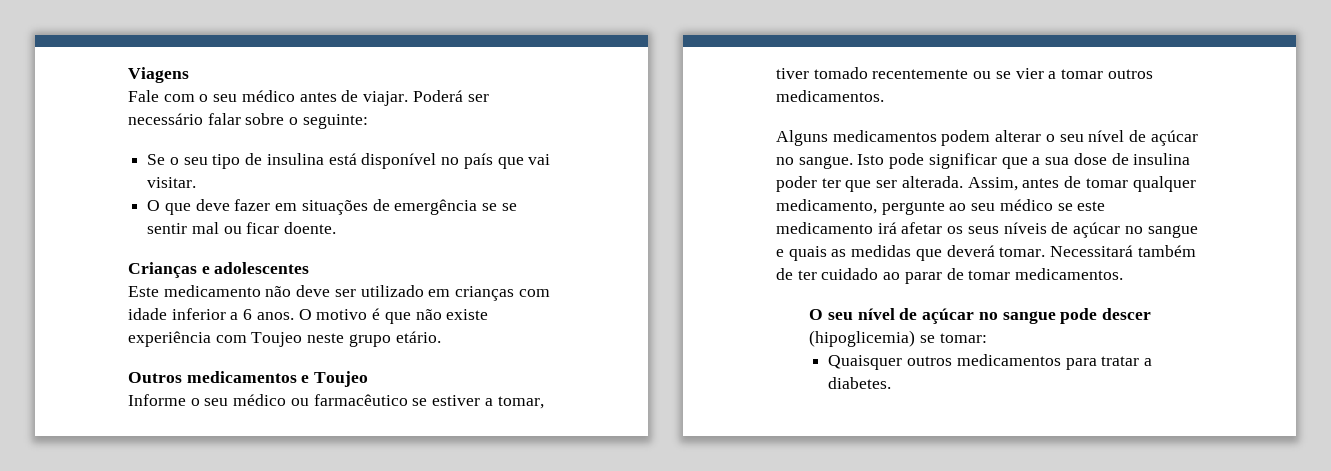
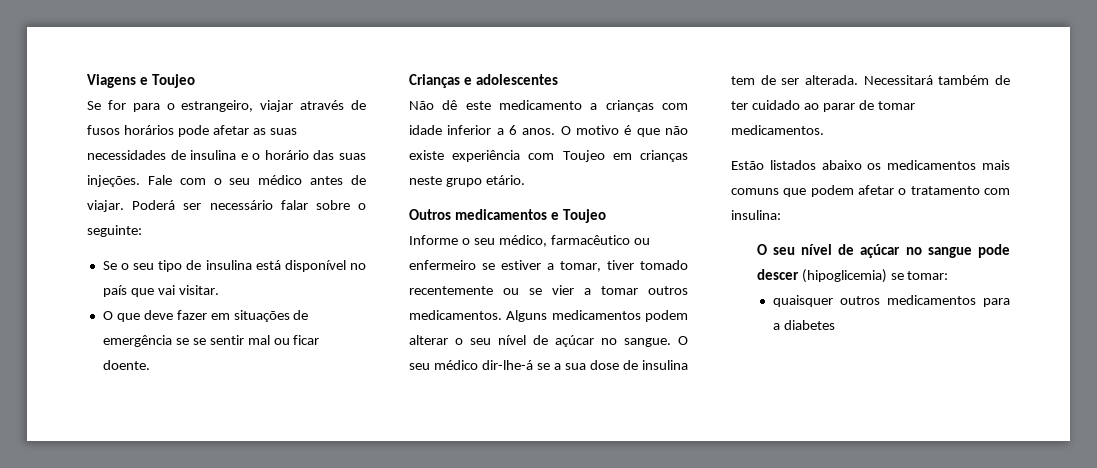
- Viagens
- Fale com o seu médico antes de viajar.
+ Viagens e Toujeo
+ Se for para o estrangeiro, viajar através de fusos horários pode afetar as suas necessidades de insulina e o horário das suas injeções. Fale com o seu médico antes de viajar.
- Este medicamento não deve ser utilizado em crianças com idade inferior a 6 anos.
+ Não dê este medicamento a crianças com idade inferior a 6 anos.
- O motivo é que não existe experiência com Toujeo neste grupo etário.
+ O motivo é que não existe experiência com Toujeo em crianças neste grupo etário.
- Informe o seu médico ou farmacêutico se estiver a tomar, tiver tomado recentemente ou se vier a tomar outros medicamentos.
- Alguns medicamentos podem alterar o seu nível de açúcar no sangue.
+ Informe o seu médico, farmacêutico ou enfermeiro se estiver a tomar, tiver tomado recentemente ou se vier a tomar outros medicamentos. Alguns medicamentos podem alterar o seu nível de açúcar no sangue.
- Isto pode significar que a sua dose de insulina poder ter que ser alterada. Assim, antes de tomar qualquer medicamento, pergunte ao seu médico se este medicamento irá afetar os seus níveis de açúcar no sangue e quais as medidas que deverá tomar.
+ O seu médico dir-lhe-á se a sua dose de insulina tem de ser alterada.
+ Estão listados abaixo os medicamentos mais comuns que podem afetar o tratamento com insulina:
- Quaisquer outros medicamentos para tratar a diabetes.
+ quaisquer outros medicamentos para a diabetes

